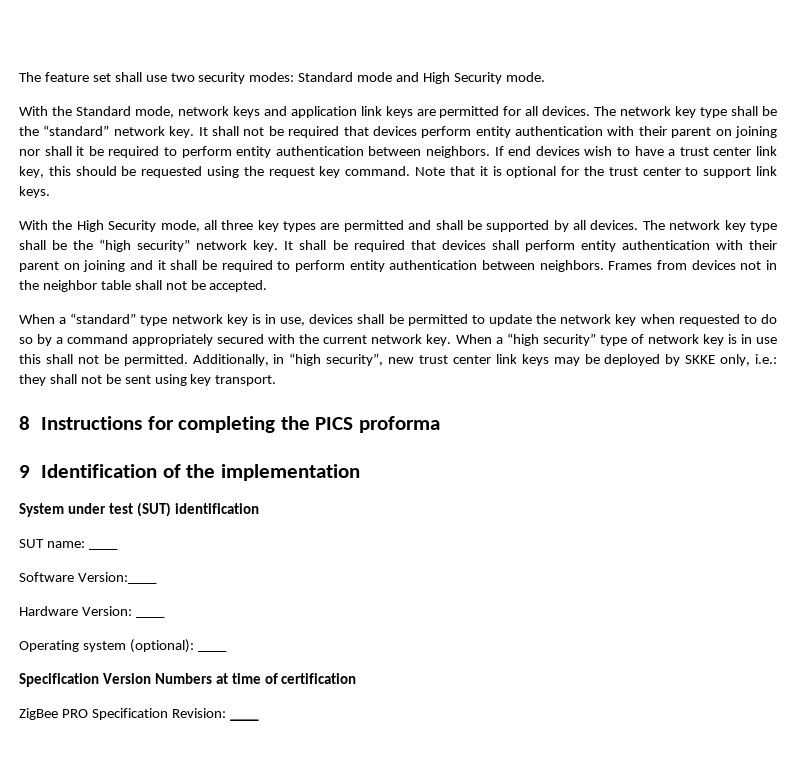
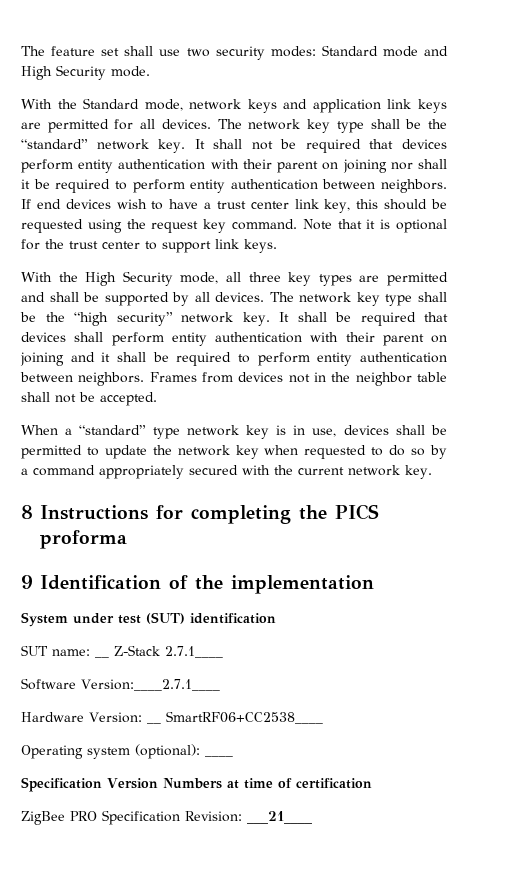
- When a “high security” type of network key is in use this shall not be permitted. Additionally, in “high security”, new trust center link keys may be deployed by SKKE only, i.e.: they shall not be sent using key transport.
- SUT name: ____
+ SUT name: __ Z-Stack 2.7.1____
- Software Version:____
+ Software Version:____2.7.1____
- Hardware Version: ____
+ Hardware Version: __ SmartRF06+CC2538____
- ZigBee PRO Specification Revision: ____
+ ZigBee PRO Specification Revision: ___21____

